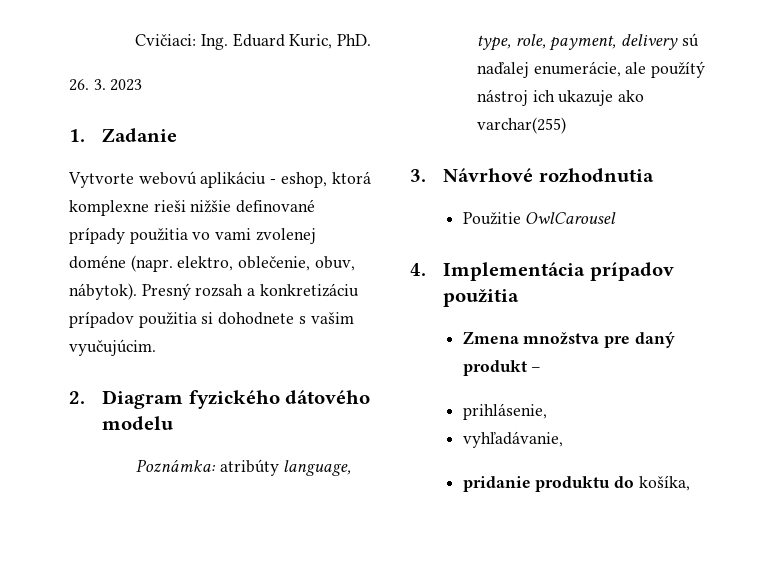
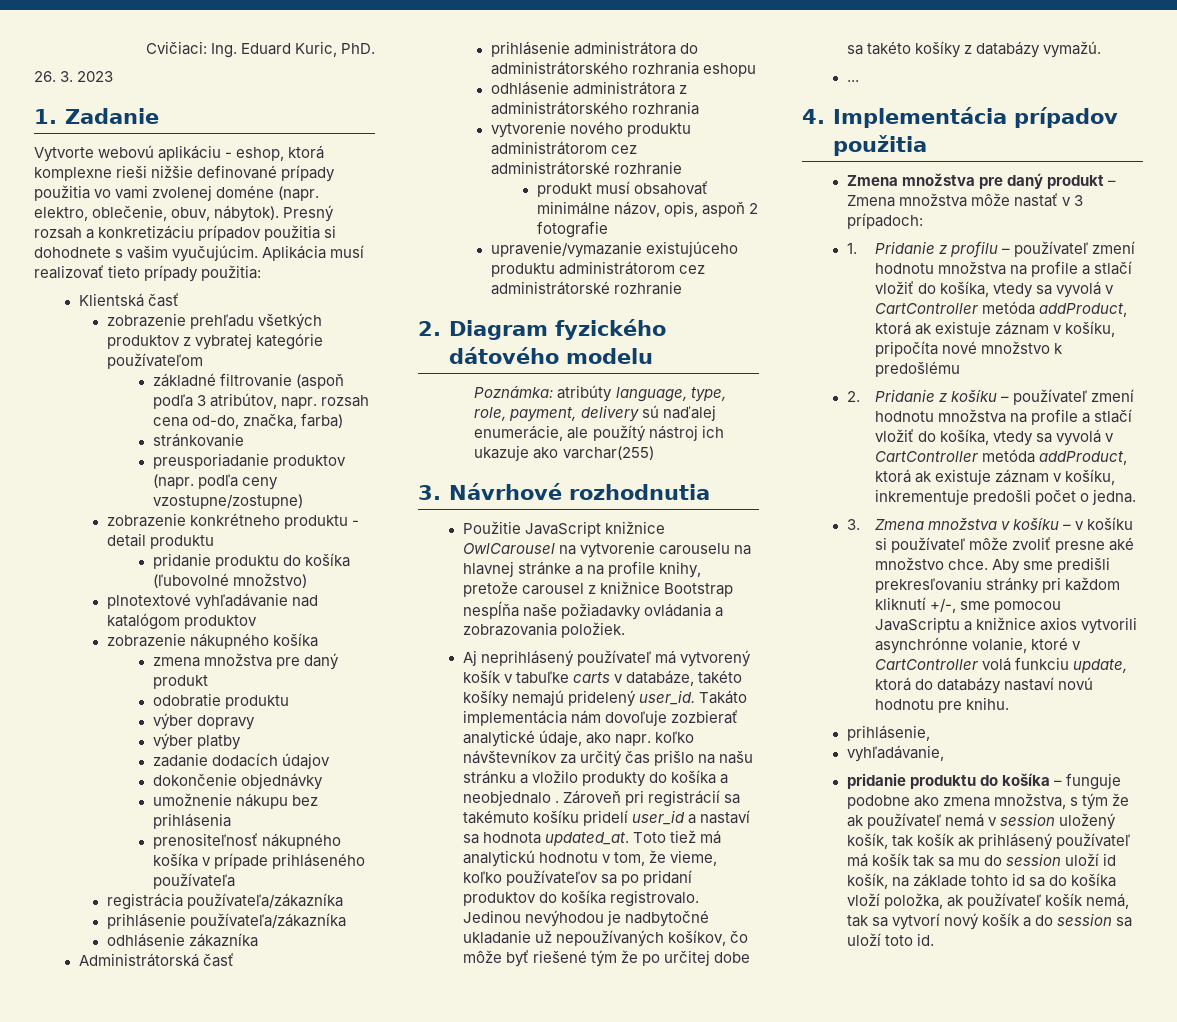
+ Aplikácia musí realizovať tieto prípady použitia:
+ Klientská časť
+ zobrazenie prehľadu všetkých produktov z vybratej kategórie používateľom
+ základné filtrovanie (aspoň podľa 3 atribútov, napr. rozsah cena od-do, značka, farba)
+ stránkovanie
+ preusporiadanie produktov (napr. podľa ceny vzostupne/zostupne)
+ zobrazenie konkrétneho produktu - detail produktu
+ pridanie produktu do košíka (ľubovolné množstvo)
+ plnotextové vyhľadávanie nad katalógom produktov
+ zobrazenie nákupného košíka
+ zmena množstva pre daný produkt
+ odobratie produktu
+ výber dopravy
+ výber platby
+ zadanie dodacích údajov
+ dokončenie objednávky
+ umožnenie nákupu bez prihlásenia
+ prenositeľnosť nákupného košíka v prípade prihláseného používateľa
+ registrácia používateľa/zákazníka
+ prihlásenie používateľa/zákazníka
+ odhlásenie zákazníka
+ Administrátorská časť
+ prihlásenie administrátora do administrátorského rozhrania eshopu
+ odhlásenie administrátora z administrátorského rozhrania
+ vytvorenie nového produktu administrátorom cez administrátorské rozhranie
+ produkt musí obsahovať minimálne názov, opis, aspoň 2 fotografie
+ upravenie/vymazanie existujúceho produktu administrátorom cez administrátorské rozhranie
- Použitie OwlCarousel
+ Použitie JavaScript knižnice OwlCarousel na vytvorenie carouselu na hlavnej stránke a na profile knihy, pretože carousel z knižnice Bootstrap nespĺňa naše požiadavky ovládania a zobrazovania položiek.
+ Aj neprihlásený používateľ má vytvorený košík v tabuľke carts v databáze, takéto košíky nemajú pridelený user_id. Takáto implementácia nám dovoľuje zozbierať analytické údaje, ako napr. koľko návštevníkov za určitý čas prišlo na našu stránku a vložilo produkty do košíka a neobjednalo . Zároveň pri registrácií sa takémuto košíku pridelí user_id a nastaví sa hodnota updated_at. Toto tiež má analytickú hodnotu v tom, že vieme, koľko používateľov sa po pridaní produktov do košíka registrovalo. Jedinou nevýhodou je nadbytočné ukladanie už nepoužívaných košíkov, čo môže byť riešené tým že po určitej dobe sa takéto košíky z databázy vymažú.
+ ...
- Zmena množstva pre daný produkt –
+ Zmena množstva pre daný produkt – Zmena množstva môže nastať v 3 prípadoch:
+ 1. Pridanie z profilu – používateľ zmení hodnotu množstva na profile a stlačí vložiť do košíka, vtedy sa vyvolá v CartController metóda addProduct, ktorá ak existuje záznam v košíku, pripočíta nové množstvo k predošlému
+ 2. Pridanie z košíku – používateľ zmení hodnotu množstva na profile a stlačí vložiť do košíka, vtedy sa vyvolá v CartController metóda addProduct, ktorá ak existuje záznam v košíku, inkrementuje predošli počet o jedna.
+ 3. Zmena množstva v košíku – v košíku si používateľ môže zvoliť presne aké množstvo chce. Aby sme predišli prekresľovaniu stránky pri každom kliknutí +/-, sme pomocou JavaScriptu a knižnice axios vytvorili asynchrónne volanie, ktoré v CartController volá funkciu update, ktorá do databázy nastaví novú hodnotu pre knihu.
- pridanie produktu do košíka,
+ pridanie produktu do košíka – funguje podobne ako zmena množstva, s tým že ak používateľ nemá v session uložený košík, tak košík ak prihlásený používateľ má košík tak sa mu do session uloží id košík, na základe tohto id sa do košíka vloží položka, ak používateľ košík nemá, tak sa vytvorí nový košík a do session sa uloží toto id.

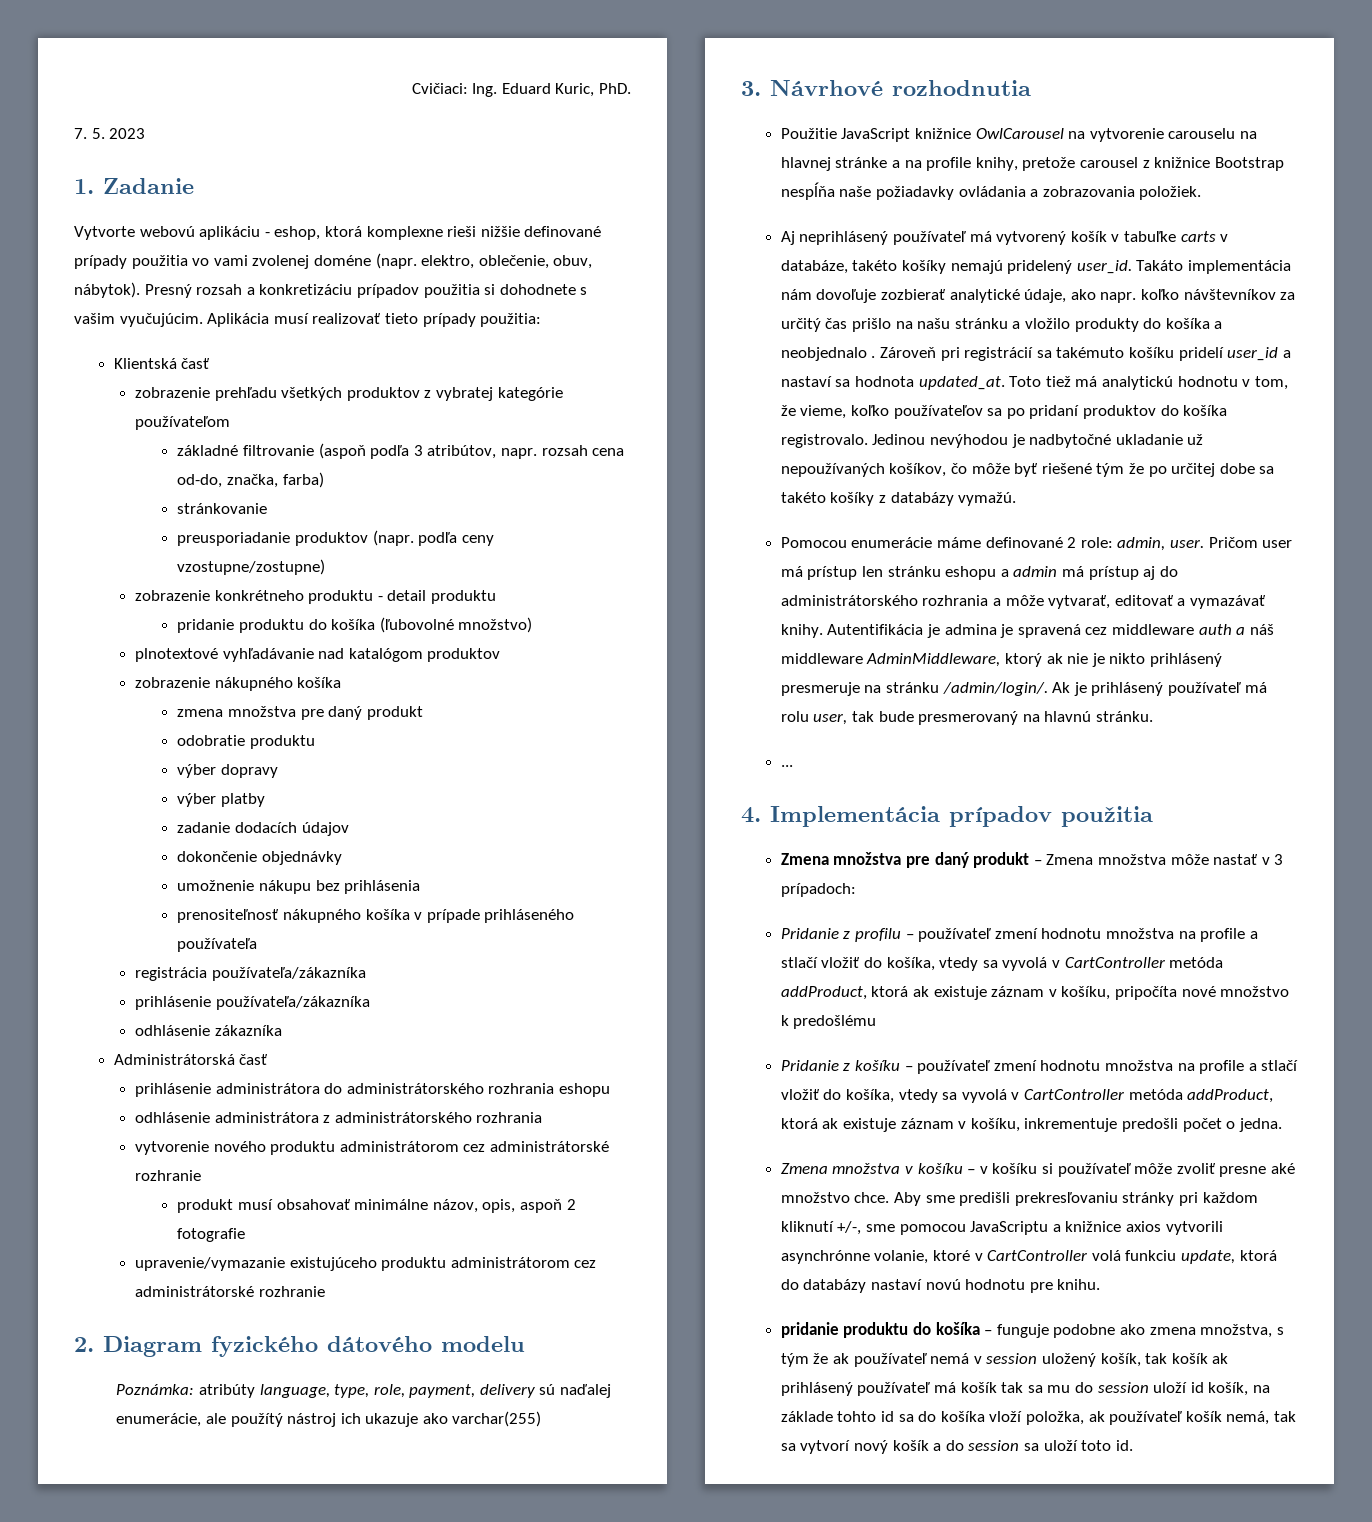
- 26. 3. 2023
+ 7. 5. 2023
+ Pomocou enumerácie máme definované 2 role: admin, user. Pričom user má prístup len stránku eshopu a admin má prístup aj do administrátorského rozhrania a môže vytvarať, editovať a vymazávať knihy. Autentifikácia je admina je spravená cez middleware auth a náš middleware AdminMiddleware, ktorý ak nie je nikto prihlásený presmeruje na stránku /admin/login/. Ak je prihlásený používateľ má rolu user, tak bude presmerovaný na hlavnú stránku.
- 1. Pridanie z profilu – používateľ zmení hodnotu množstva na profile a stlačí vložiť do košíka, vtedy sa vyvolá v CartController metóda addProduct, ktorá ak existuje záznam v košíku, pripočíta nové množstvo k predošlému
+ Pridanie z profilu – používateľ zmení hodnotu množstva na profile a stlačí vložiť do košíka, vtedy sa vyvolá v CartController metóda addProduct, ktorá ak existuje záznam v košíku, pripočíta nové množstvo k predošlému
- 2. Pridanie z košíku – používateľ zmení hodnotu množstva na profile a stlačí vložiť do košíka, vtedy sa vyvolá v CartController metóda addProduct, ktorá ak existuje záznam v košíku, inkrementuje predošli počet o jedna.
+ Pridanie z košíku – používateľ zmení hodnotu množstva na profile a stlačí vložiť do košíka, vtedy sa vyvolá v CartController metóda addProduct, ktorá ak existuje záznam v košíku, inkrementuje predošli počet o jedna.
- 3. Zmena množstva v košíku – v košíku si používateľ môže zvoliť presne aké množstvo chce.
+ Zmena množstva v košíku – v košíku si používateľ môže zvoliť presne aké množstvo chce.
- prihlásenie,
- vyhľadávanie,

